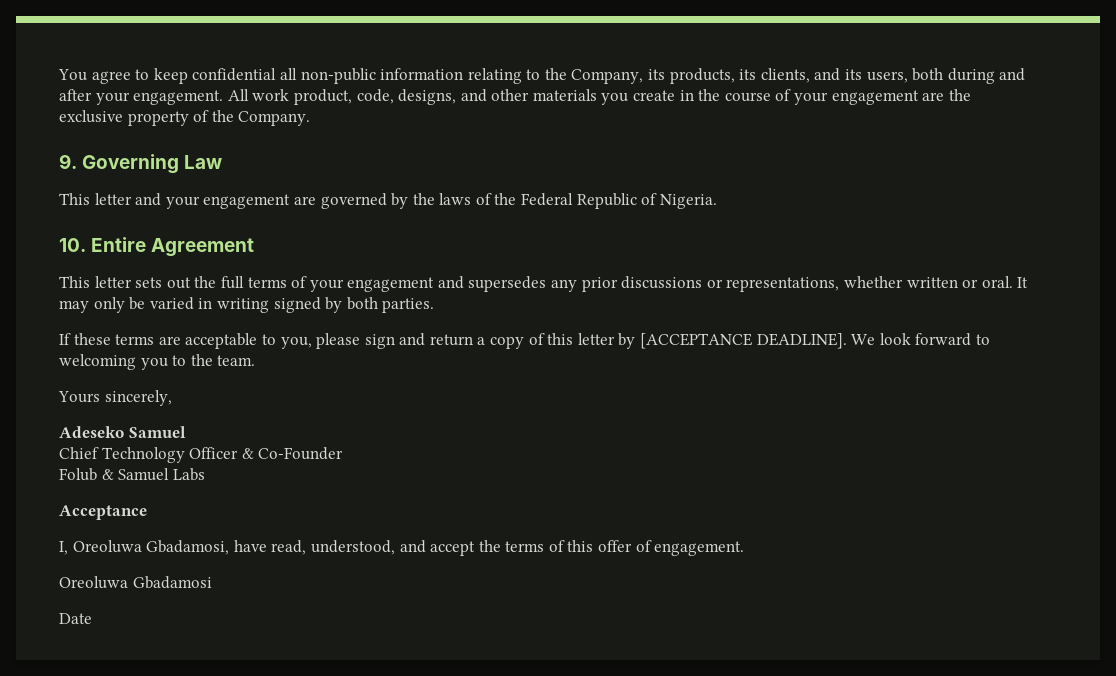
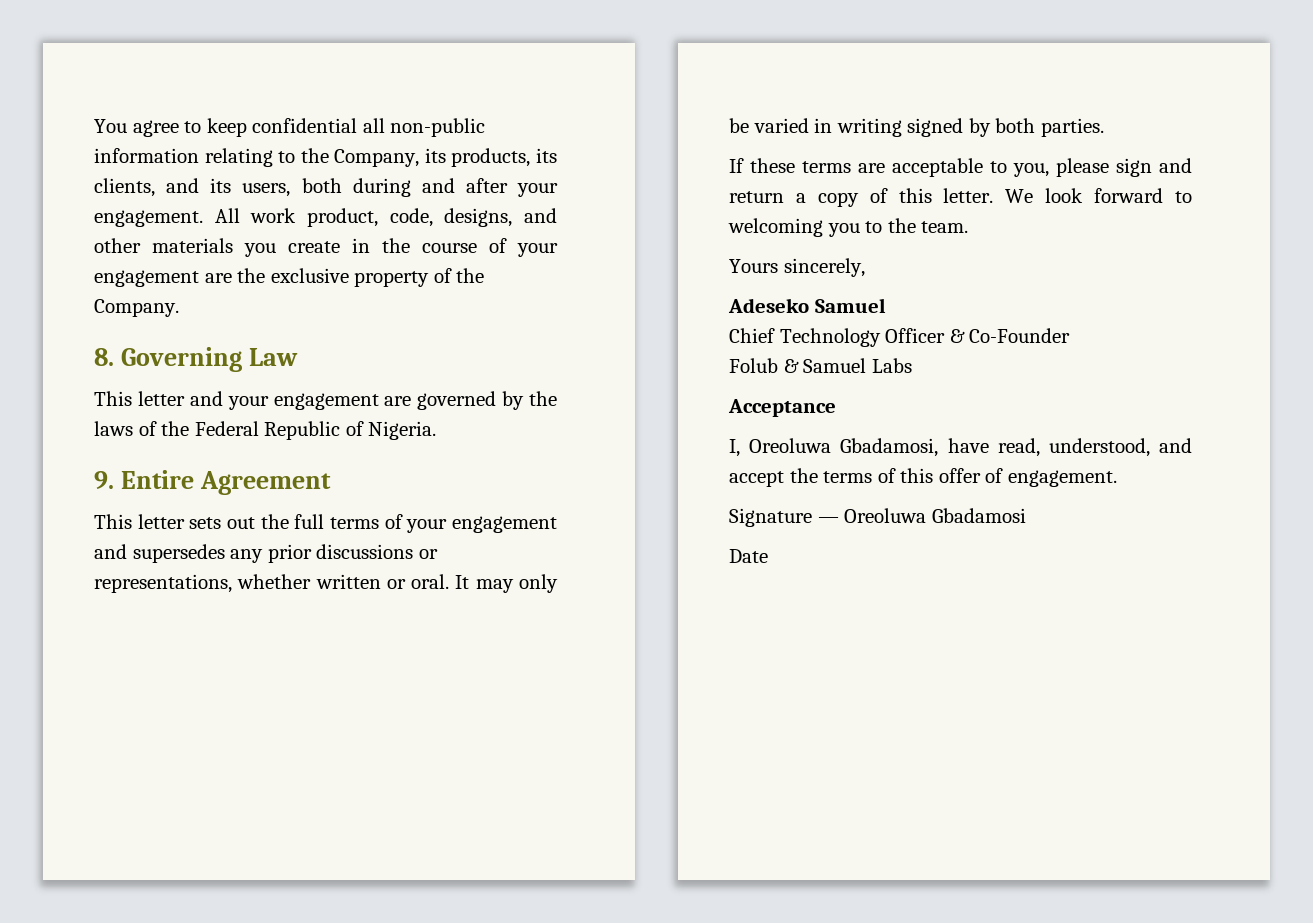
- 9. Governing Law
+ 8. Governing Law
- 10. Entire Agreement
+ 9. Entire Agreement
- If these terms are acceptable to you, please sign and return a copy of this letter by [ACCEPTANCE DEADLINE].
+ If these terms are acceptable to you, please sign and return a copy of this letter.
- Oreoluwa Gbadamosi
+ Signature — Oreoluwa Gbadamosi

